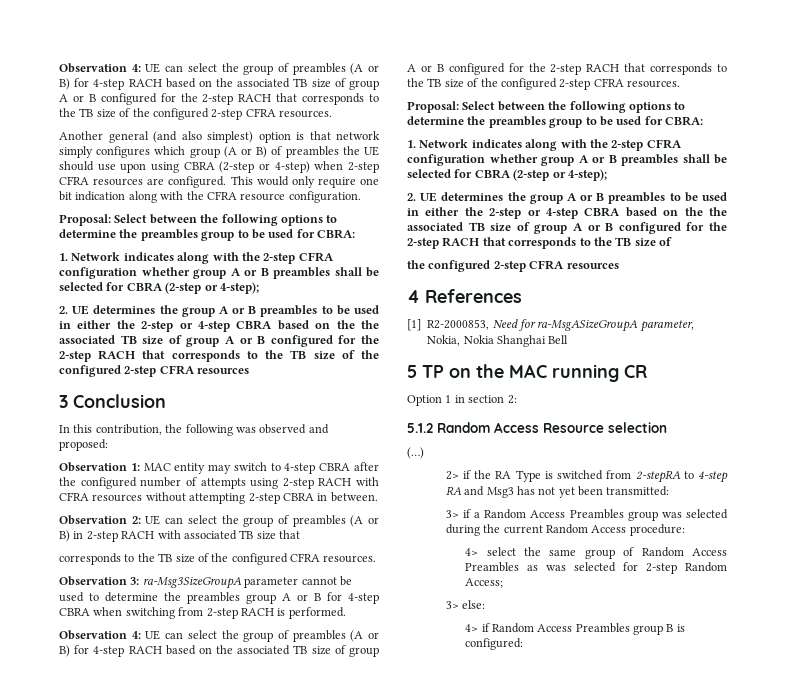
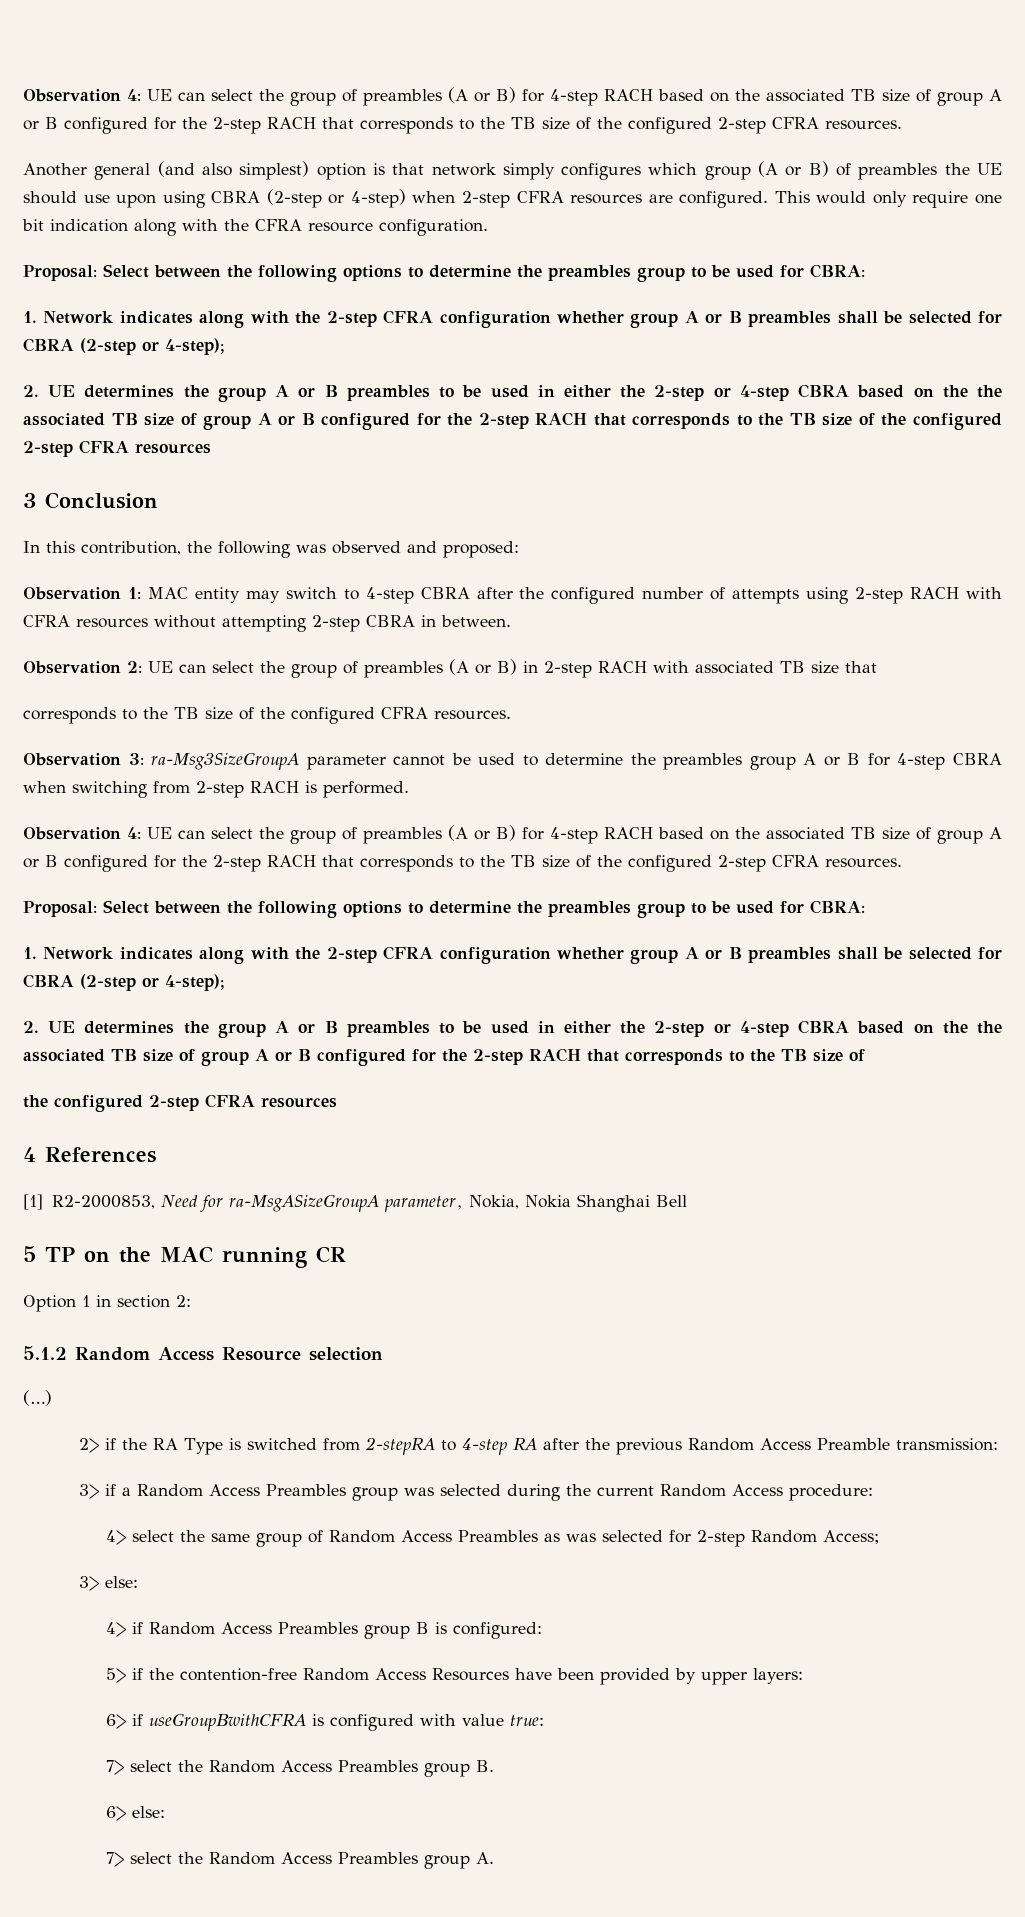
- 2> if the RA Type is switched from 2-stepRA to 4-step RA and Msg3 has not yet been transmitted:
+ 2> if the RA Type is switched from 2-stepRA to 4-step RA after the previous Random Access Preamble transmission:
+ 5> if the contention-free Random Access Resources have been provided by upper layers:
+ 6> if useGroupBwithCFRA is configured with value true:
+ 7> select the Random Access Preambles group B.
+ 6> else:
+ 7> select the Random Access Preambles group A.

